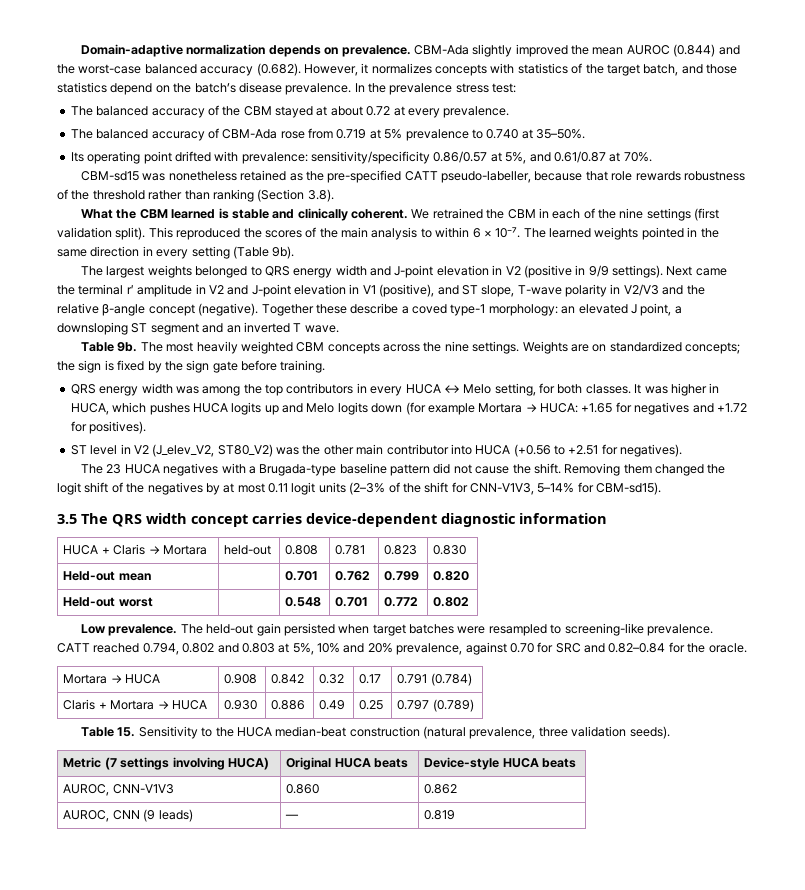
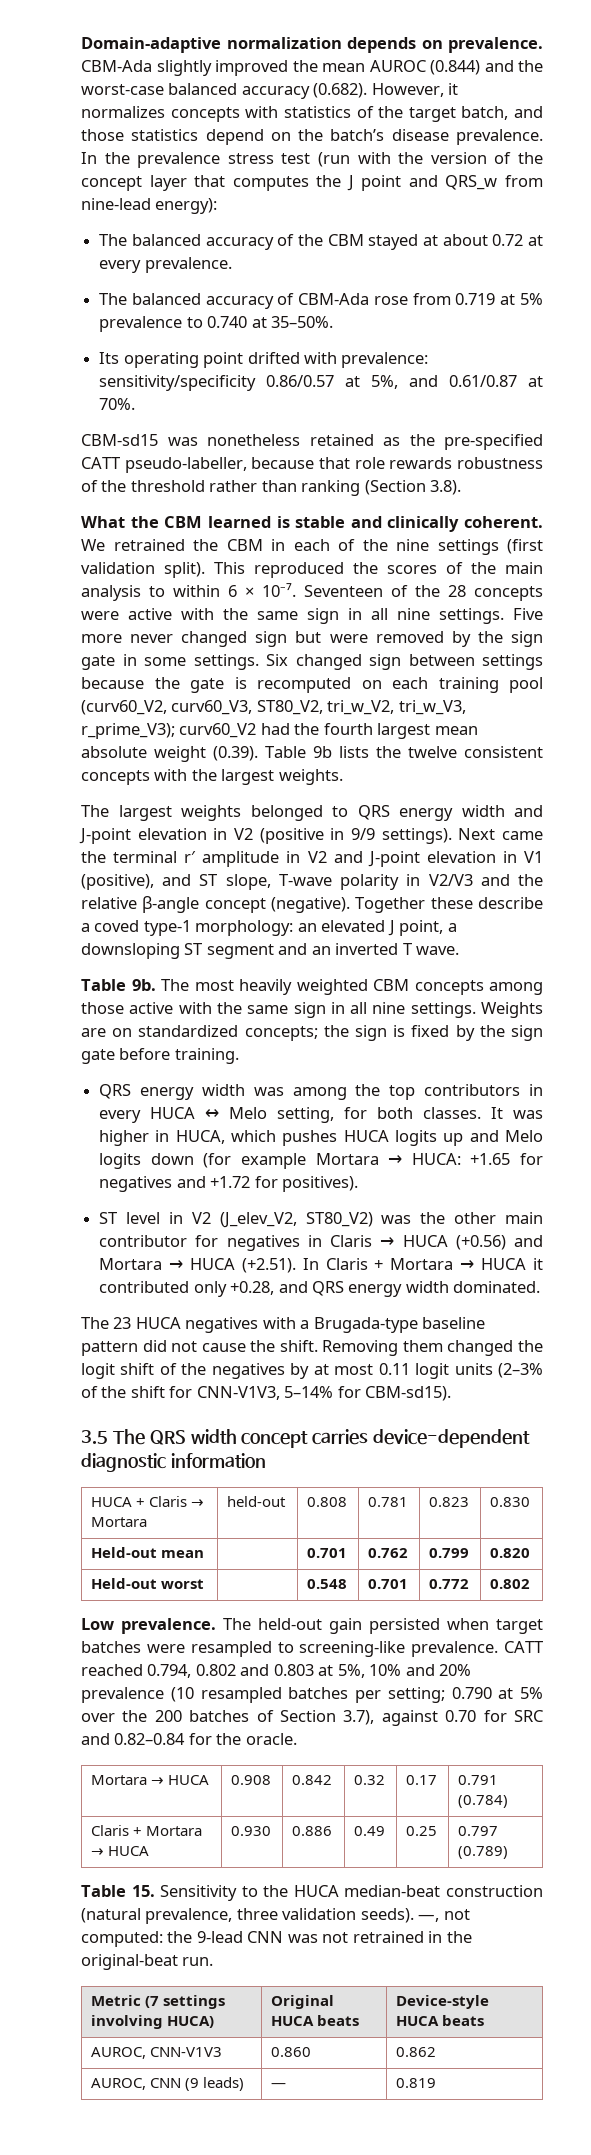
- In the prevalence stress test:
+ In the prevalence stress test (run with the version of the concept layer that computes the J point and QRS_w from nine-lead energy):
- The learned weights pointed in the same direction in every setting (Table 9b).
+ Seventeen of the 28 concepts were active with the same sign in all nine settings. Five more never changed sign but were removed by the sign gate in some settings. Six changed sign between settings because the gate is recomputed on each training pool (curv60_V2, curv60_V3, ST80_V2, tri_w_V2, tri_w_V3, r_prime_V3); curv60_V2 had the fourth largest mean absolute weight (0.39). Table 9b lists the twelve consistent concepts with the largest weights.
- The most heavily weighted CBM concepts across the nine settings.
+ The most heavily weighted CBM concepts among those active with the same sign in all nine settings.
- ST level in V2 (J_elev_V2, ST80_V2) was the other main contributor into HUCA (+0.56 to +2.51 for negatives).
+ ST level in V2 (J_elev_V2, ST80_V2) was the other main contributor for negatives in Claris → HUCA (+0.56) and Mortara → HUCA (+2.51). In Claris + Mortara → HUCA it contributed only +0.28, and QRS energy width dominated.
- CATT reached 0.794, 0.802 and 0.803 at 5%, 10% and 20% prevalence, against 0.70 for SRC and 0.82–0.84 for the oracle.
+ CATT reached 0.794, 0.802 and 0.803 at 5%, 10% and 20% prevalence (10 resampled batches per setting; 0.790 at 5% over the 200 batches of Section 3.7), against 0.70 for SRC and 0.82–0.84 for the oracle.
+ —, not computed: the 9-lead CNN was not retrained in the original-beat run.

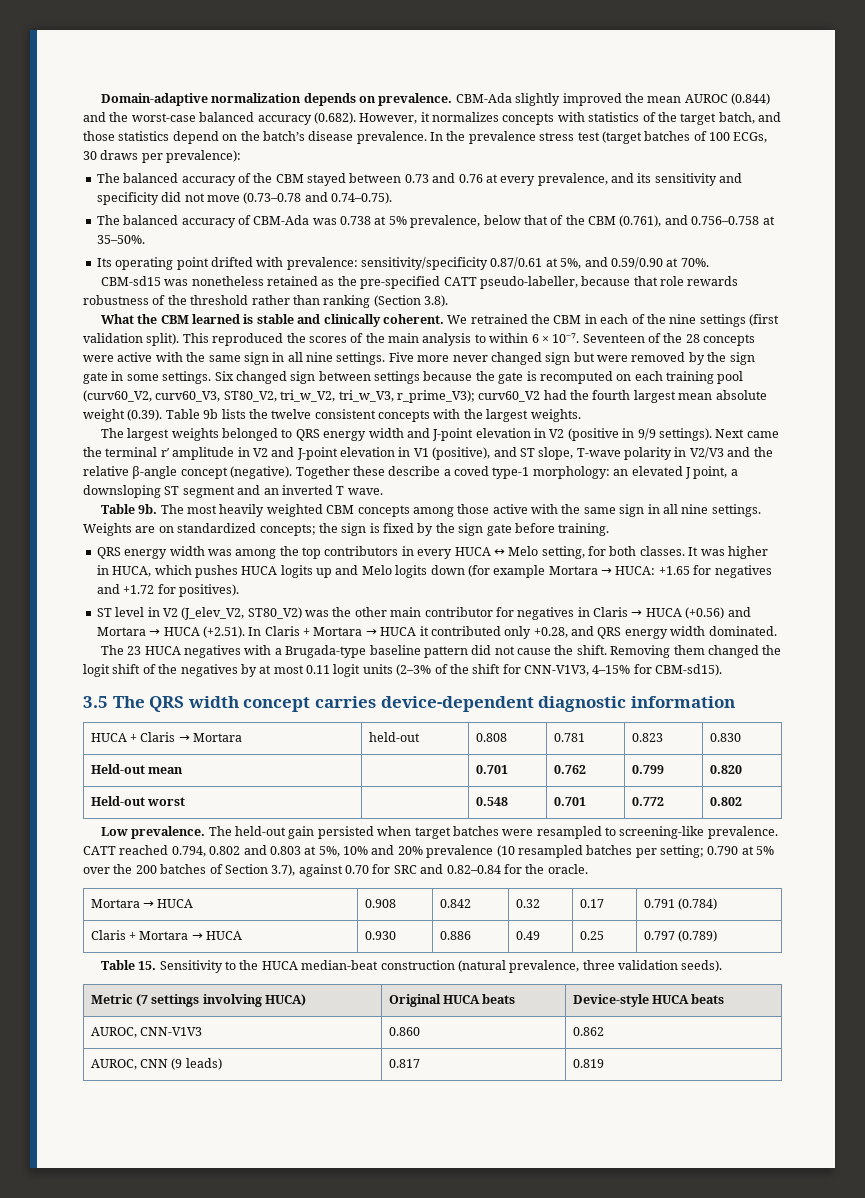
- In the prevalence stress test (run with the version of the concept layer that computes the J point and QRS_w from nine-lead energy):
+ In the prevalence stress test (target batches of 100 ECGs, 30 draws per prevalence):
- The balanced accuracy of the CBM stayed at about 0.72 at every prevalence.
+ The balanced accuracy of the CBM stayed between 0.73 and 0.76 at every prevalence, and its sensitivity and specificity did not move (0.73–0.78 and 0.74–0.75).
- The balanced accuracy of CBM-Ada rose from 0.719 at 5% prevalence to 0.740 at 35–50%.
+ The balanced accuracy of CBM-Ada was 0.738 at 5% prevalence, below that of the CBM (0.761), and 0.756–0.758 at 35–50%.
- Its operating point drifted with prevalence: sensitivity/specificity 0.86/0.57 at 5%, and 0.61/0.87 at 70%.
+ Its operating point drifted with prevalence: sensitivity/specificity 0.87/0.61 at 5%, and 0.59/0.90 at 70%.
- Removing them changed the logit shift of the negatives by at most 0.11 logit units (2–3% of the shift for CNN-V1V3, 5–14% for CBM-sd15).
+ Removing them changed the logit shift of the negatives by at most 0.11 logit units (2–3% of the shift for CNN-V1V3, 4–15% for CBM-sd15).
- —, not computed: the 9-lead CNN was not retrained in the original-beat run.
- AUROC, CNN (9 leads) | — | 0.819
+ AUROC, CNN (9 leads) | 0.817 | 0.819

